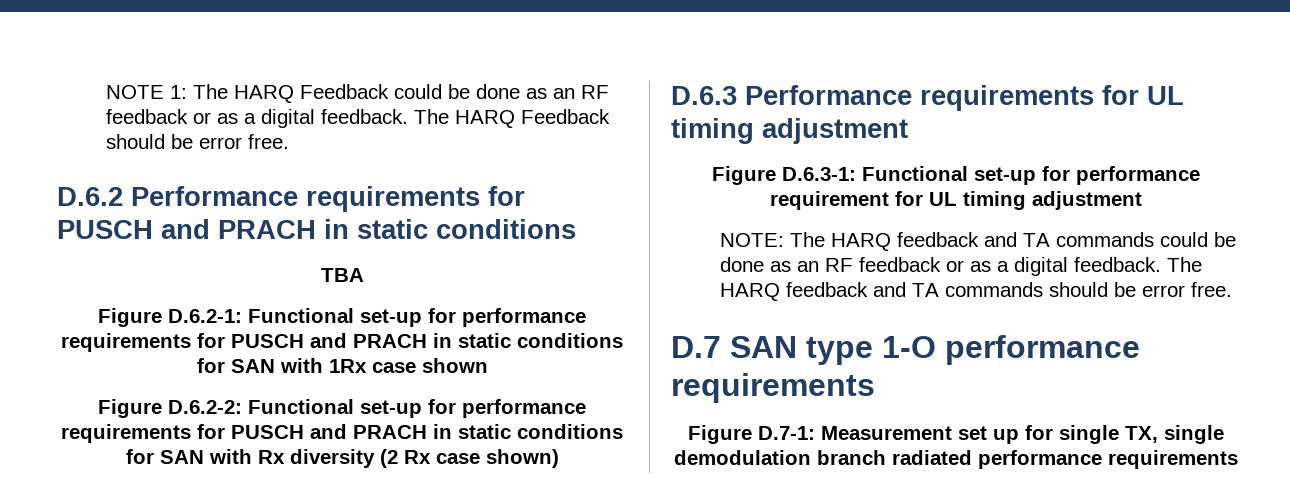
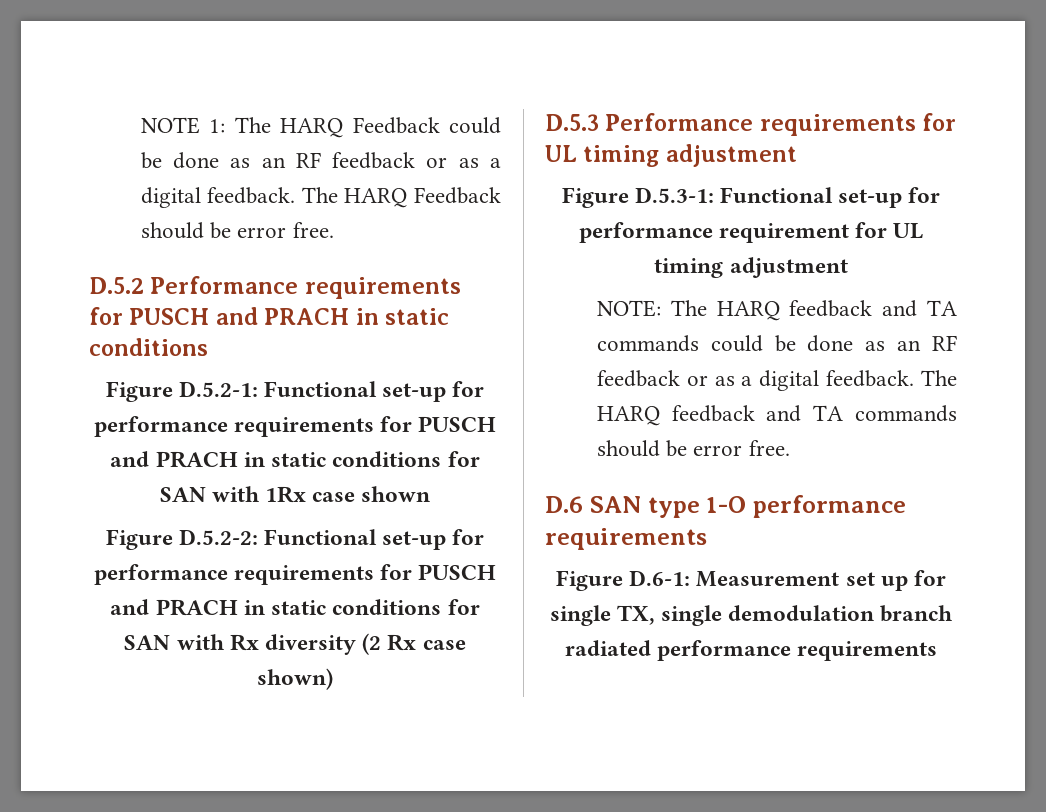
- D.6.2 Performance requirements for PUSCH and PRACH in static conditions
+ D.5.2 Performance requirements for PUSCH and PRACH in static conditions
- TBA
- Figure D.6.2-1: Functional set-up for performance requirements for PUSCH and PRACH in static conditions for SAN with 1Rx case shown
+ Figure D.5.2-1: Functional set-up for performance requirements for PUSCH and PRACH in static conditions for SAN with 1Rx case shown
- Figure D.6.2-2: Functional set-up for performance requirements for PUSCH and PRACH in static conditions for SAN with Rx diversity (2 Rx case shown)
+ Figure D.5.2-2: Functional set-up for performance requirements for PUSCH and PRACH in static conditions for SAN with Rx diversity (2 Rx case shown)
- D.6.3 Performance requirements for UL timing adjustment
+ D.5.3 Performance requirements for UL timing adjustment
- Figure D.6.3-1: Functional set-up for performance requirement for UL timing adjustment
+ Figure D.5.3-1: Functional set-up for performance requirement for UL timing adjustment
- D.7 SAN type 1-O performance requirements
+ D.6 SAN type 1-O performance requirements
- Figure D.7-1: Measurement set up for single TX, single demodulation branch radiated performance requirements
+ Figure D.6-1: Measurement set up for single TX, single demodulation branch radiated performance requirements

